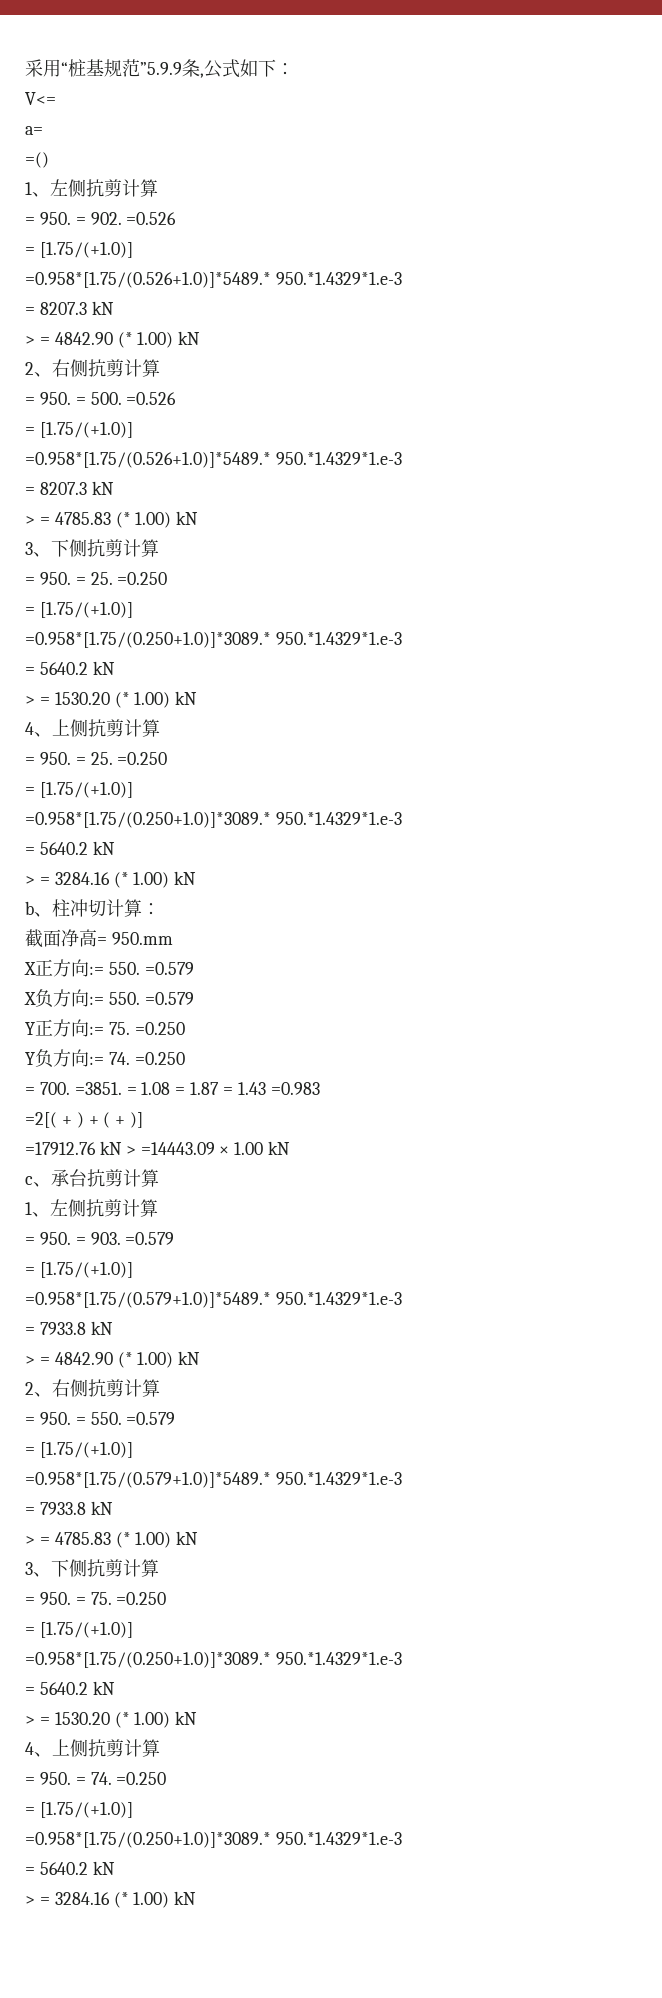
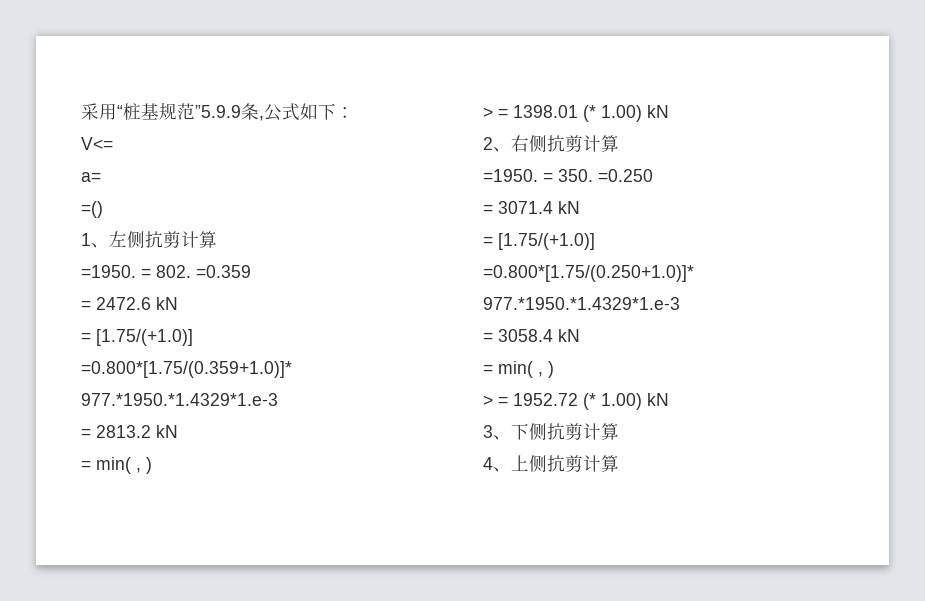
- = 950. = 902. =0.526
+ =1950. = 802. =0.359
+ = 2472.6 kN
  = [1.75/(+1.0)]
- =0.958*[1.75/(0.526+1.0)]*5489.* 950.*1.4329*1.e-3
- = 8207.3 kN
- > = 4842.90 (* 1.00) kN
+ =0.800*[1.75/(0.359+1.0)]* 977.*1950.*1.4329*1.e-3
+ = 2813.2 kN
+ = min( , )
+ > = 1398.01 (* 1.00) kN
  2、右侧抗剪计算
- = 950. = 500. =0.526
+ =1950. = 350. =0.250
+ = 3071.4 kN
  = [1.75/(+1.0)]
- =0.958*[1.75/(0.526+1.0)]*5489.* 950.*1.4329*1.e-3
- = 8207.3 kN
- > = 4785.83 (* 1.00) kN
+ =0.800*[1.75/(0.250+1.0)]* 977.*1950.*1.4329*1.e-3
+ = 3058.4 kN
+ = min( , )
+ > = 1952.72 (* 1.00) kN
  3、下侧抗剪计算
- = 950. = 25. =0.250
- = [1.75/(+1.0)]
- =0.958*[1.75/(0.250+1.0)]*3089.* 950.*1.4329*1.e-3
- = 5640.2 kN
- > = 1530.20 (* 1.00) kN
  4、上侧抗剪计算
- = 950. = 25. =0.250
- = [1.75/(+1.0)]
- =0.958*[1.75/(0.250+1.0)]*3089.* 950.*1.4329*1.e-3
- = 5640.2 kN
- > = 3284.16 (* 1.00) kN
- b、柱冲切计算：
- 截面净高= 950.mm
- X正方向:= 550. =0.579
- X负方向:= 550. =0.579
- Y正方向:= 75. =0.250
- Y负方向:= 74. =0.250
- = 700. =3851. = 1.08 = 1.87 = 1.43 =0.983
- =2[( + ) + ( + )]
- =17912.76 kN > =14443.09 × 1.00 kN
- c、承台抗剪计算
- 1、左侧抗剪计算
- = 950. = 903. =0.579
- = [1.75/(+1.0)]
- =0.958*[1.75/(0.579+1.0)]*5489.* 950.*1.4329*1.e-3
- = 7933.8 kN
- > = 4842.90 (* 1.00) kN
- 2、右侧抗剪计算
- = 950. = 550. =0.579
- = [1.75/(+1.0)]
- =0.958*[1.75/(0.579+1.0)]*5489.* 950.*1.4329*1.e-3
- = 7933.8 kN
- > = 4785.83 (* 1.00) kN
- 3、下侧抗剪计算
- = 950. = 75. =0.250
- = [1.75/(+1.0)]
- =0.958*[1.75/(0.250+1.0)]*3089.* 950.*1.4329*1.e-3
- = 5640.2 kN
- > = 1530.20 (* 1.00) kN
- 4、上侧抗剪计算
- = 950. = 74. =0.250
- = [1.75/(+1.0)]
- =0.958*[1.75/(0.250+1.0)]*3089.* 950.*1.4329*1.e-3
- = 5640.2 kN
- > = 3284.16 (* 1.00) kN

